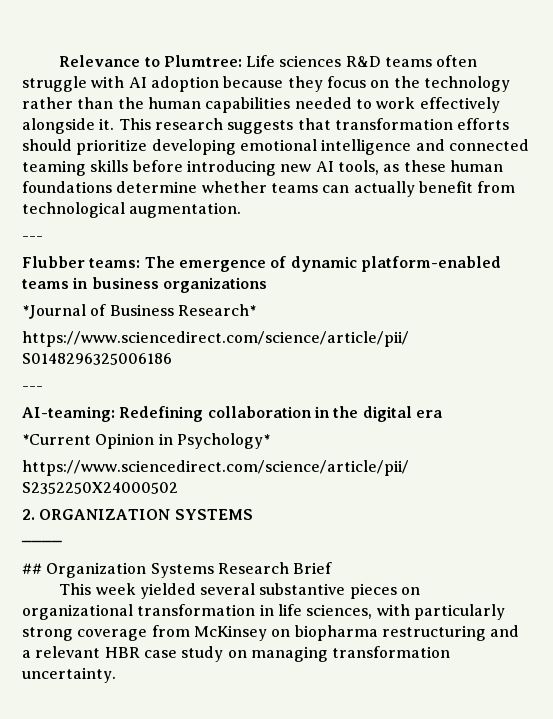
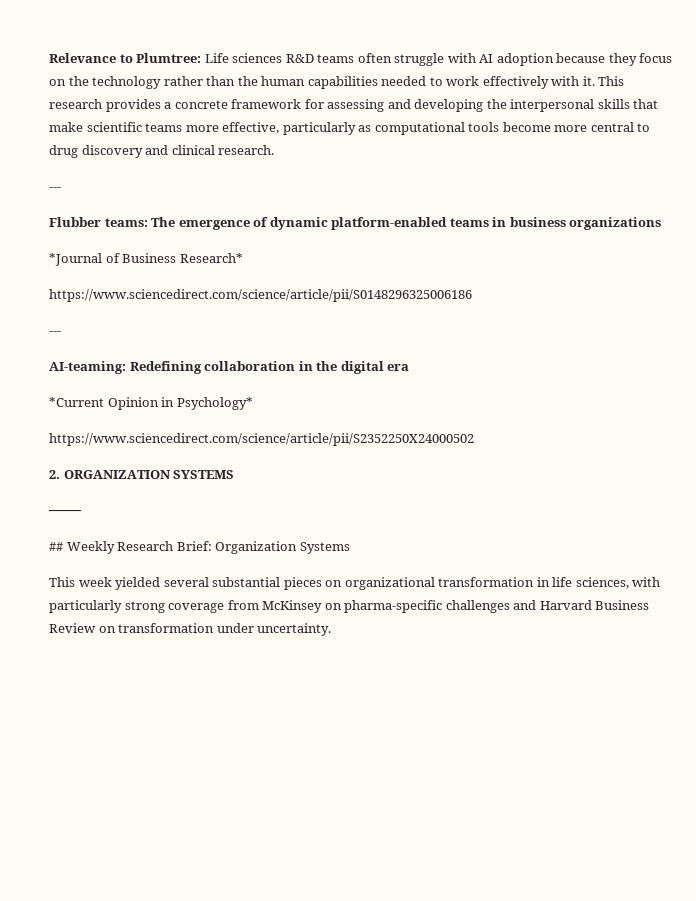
- Relevance to Plumtree: Life sciences R&D teams often struggle with AI adoption because they focus on the technology rather than the human capabilities needed to work effectively alongside it.
+ Relevance to Plumtree: Life sciences R&D teams often struggle with AI adoption because they focus on the technology rather than the human capabilities needed to work effectively with it.
- This research suggests that transformation efforts should prioritize developing emotional intelligence and connected teaming skills before introducing new AI tools, as these human foundations determine whether teams can actually benefit from technological augmentation.
+ This research provides a concrete framework for assessing and developing the interpersonal skills that make scientific teams more effective, particularly as computational tools become more central to drug discovery and clinical research.
- ## Organization Systems Research Brief
+ ## Weekly Research Brief: Organization Systems
- This week yielded several substantive pieces on organizational transformation in life sciences, with particularly strong coverage from McKinsey on biopharma restructuring and a relevant HBR case study on managing transformation uncertainty.
+ This week yielded several substantial pieces on organizational transformation in life sciences, with particularly strong coverage from McKinsey on pharma-specific challenges and Harvard Business Review on transformation under uncertainty.

